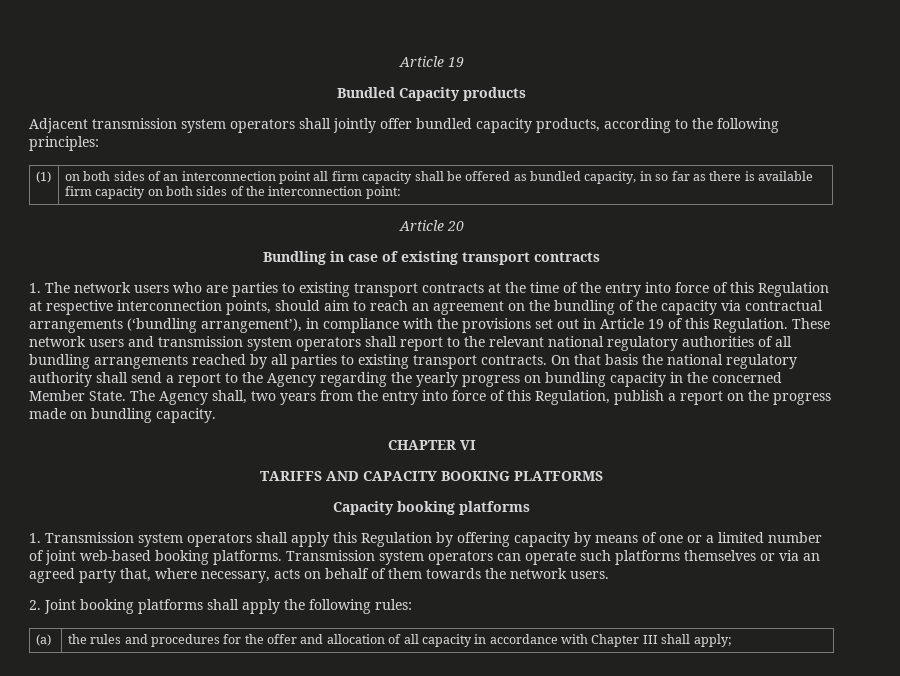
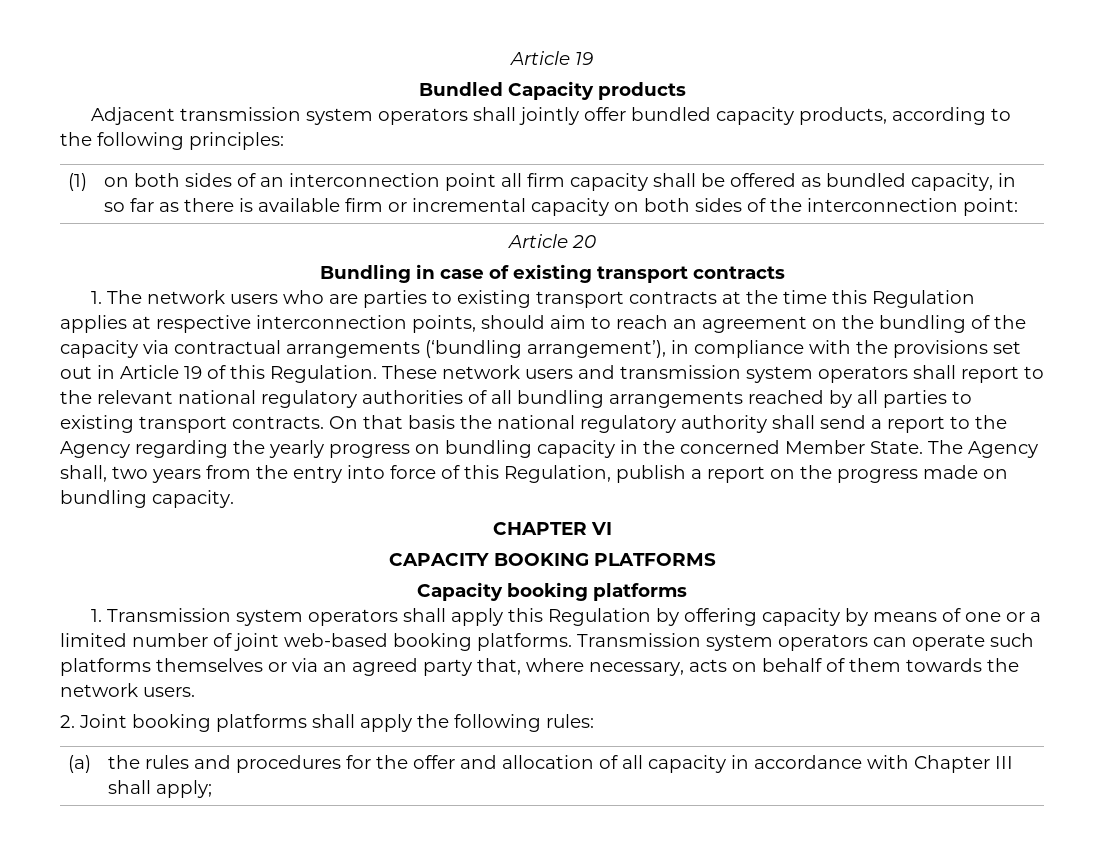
- (1) | on both sides of an interconnection point all firm capacity shall be offered as bundled capacity, in so far as there is available firm capacity on both sides of the interconnection point:
+ (1) | on both sides of an interconnection point all firm capacity shall be offered as bundled capacity, in so far as there is available firm or incremental capacity on both sides of the interconnection point:
- 1. The network users who are parties to existing transport contracts at the time of the entry into force of this Regulation at respective interconnection points, should aim to reach an agreement on the bundling of the capacity via contractual arrangements (‘bundling arrangement’), in compliance with the provisions set out in Article 19 of this Regulation.
+ 1. The network users who are parties to existing transport contracts at the time this Regulation applies at respective interconnection points, should aim to reach an agreement on the bundling of the capacity via contractual arrangements (‘bundling arrangement’), in compliance with the provisions set out in Article 19 of this Regulation.
- TARIFFS AND CAPACITY BOOKING PLATFORMS
+ CAPACITY BOOKING PLATFORMS

